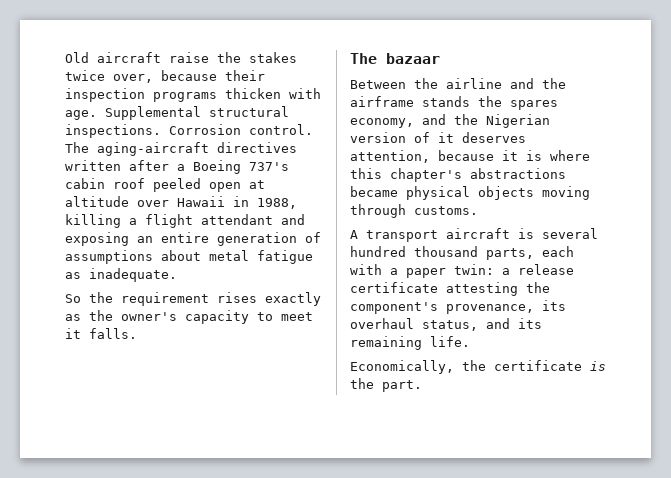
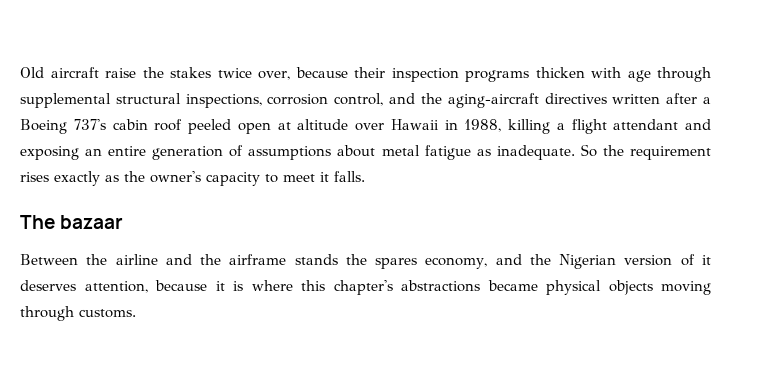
- Old aircraft raise the stakes twice over, because their inspection programs thicken with age. Supplemental structural inspections. Corrosion control. The aging-aircraft directives written after a Boeing 737's cabin roof peeled open at altitude over Hawaii in 1988, killing a flight attendant and exposing an entire generation of assumptions about metal fatigue as inadequate.
- So the requirement rises exactly as the owner's capacity to meet it falls.
+ Old aircraft raise the stakes twice over, because their inspection programs thicken with age through supplemental structural inspections, corrosion control, and the aging-aircraft directives written after a Boeing 737's cabin roof peeled open at altitude over Hawaii in 1988, killing a flight attendant and exposing an entire generation of assumptions about metal fatigue as inadequate. So the requirement rises exactly as the owner's capacity to meet it falls.
- A transport aircraft is several hundred thousand parts, each with a paper twin: a release certificate attesting the component's provenance, its overhaul status, and its remaining life.
- Economically, the certificate is the part.

